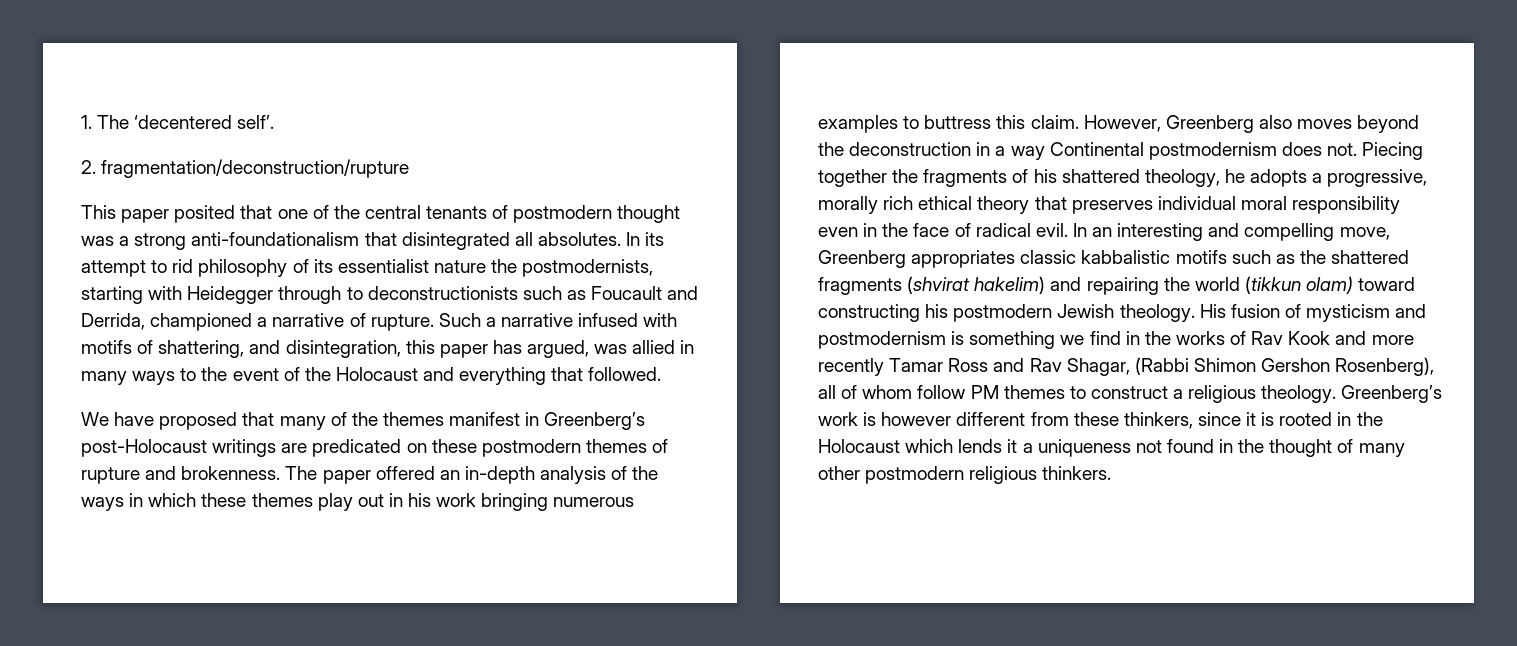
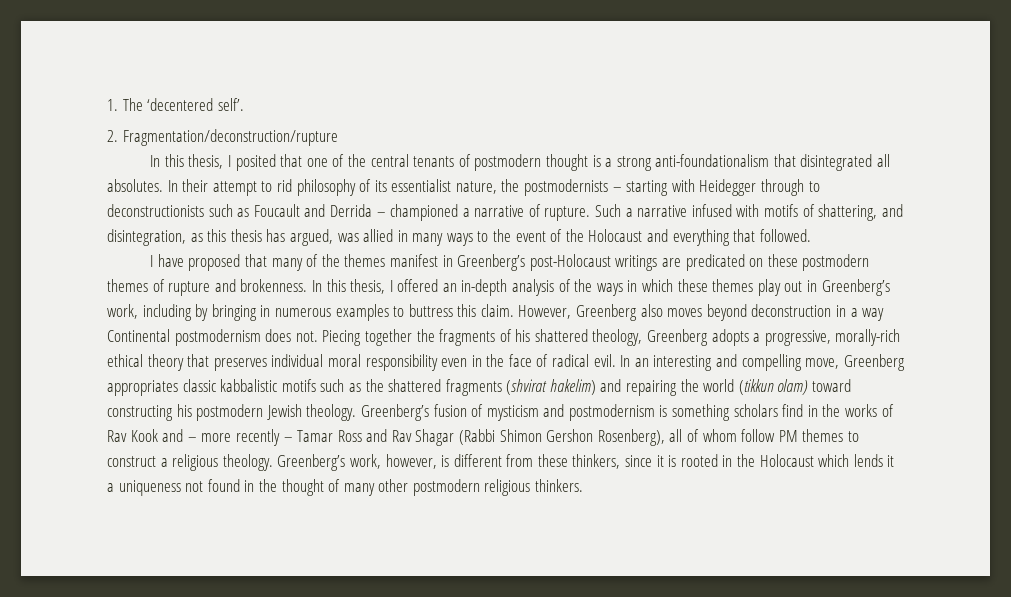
- 2. fragmentation/deconstruction/rupture
- This paper posited that one of the central tenants of postmodern thought was a strong anti-foundationalism that disintegrated all absolutes.
+ 2. Fragmentation/deconstruction/rupture
+ In this thesis, I posited that one of the central tenants of postmodern thought is a strong anti-foundationalism that disintegrated all absolutes.
- In its attempt to rid philosophy of its essentialist nature the postmodernists, starting with Heidegger through to deconstructionists such as Foucault and Derrida, championed a narrative of rupture.
+ In their attempt to rid philosophy of its essentialist nature, the postmodernists – starting with Heidegger through to deconstructionists such as Foucault and Derrida – championed a narrative of rupture.
- Such a narrative infused with motifs of shattering, and disintegration, this paper has argued, was allied in many ways to the event of the Holocaust and everything that followed.
+ Such a narrative infused with motifs of shattering, and disintegration, as this thesis has argued, was allied in many ways to the event of the Holocaust and everything that followed.
- We have proposed that many of the themes manifest in Greenberg’s post-Holocaust writings are predicated on these postmodern themes of rupture and brokenness.
+ I have proposed that many of the themes manifest in Greenberg’s post-Holocaust writings are predicated on these postmodern themes of rupture and brokenness.
- The paper offered an in-depth analysis of the ways in which these themes play out in his work bringing numerous examples to buttress this claim.
+ In this thesis, I offered an in-depth analysis of the ways in which these themes play out in Greenberg’s work, including by bringing in numerous examples to buttress this claim.
- However, Greenberg also moves beyond the deconstruction in a way Continental postmodernism does not.
+ However, Greenberg also moves beyond deconstruction in a way Continental postmodernism does not.
- Piecing together the fragments of his shattered theology, he adopts a progressive, morally rich ethical theory that preserves individual moral responsibility even in the face of radical evil.
+ Piecing together the fragments of his shattered theology, Greenberg adopts a progressive, morally-rich ethical theory that preserves individual moral responsibility even in the face of radical evil.
- His fusion of mysticism and postmodernism is something we find in the works of Rav Kook and more recently Tamar Ross and Rav Shagar, (Rabbi Shimon Gershon Rosenberg), all of whom follow PM themes to construct a religious theology.
+ Greenberg’s fusion of mysticism and postmodernism is something scholars find in the works of Rav Kook and – more recently – Tamar Ross and Rav Shagar (Rabbi Shimon Gershon Rosenberg), all of whom follow PM themes to construct a religious theology.
- Greenberg’s work is however different from these thinkers, since it is rooted in the Holocaust which lends it a uniqueness not found in the thought of many other postmodern religious thinkers.
+ Greenberg’s work, however, is different from these thinkers, since it is rooted in the Holocaust which lends it a uniqueness not found in the thought of many other postmodern religious thinkers.

